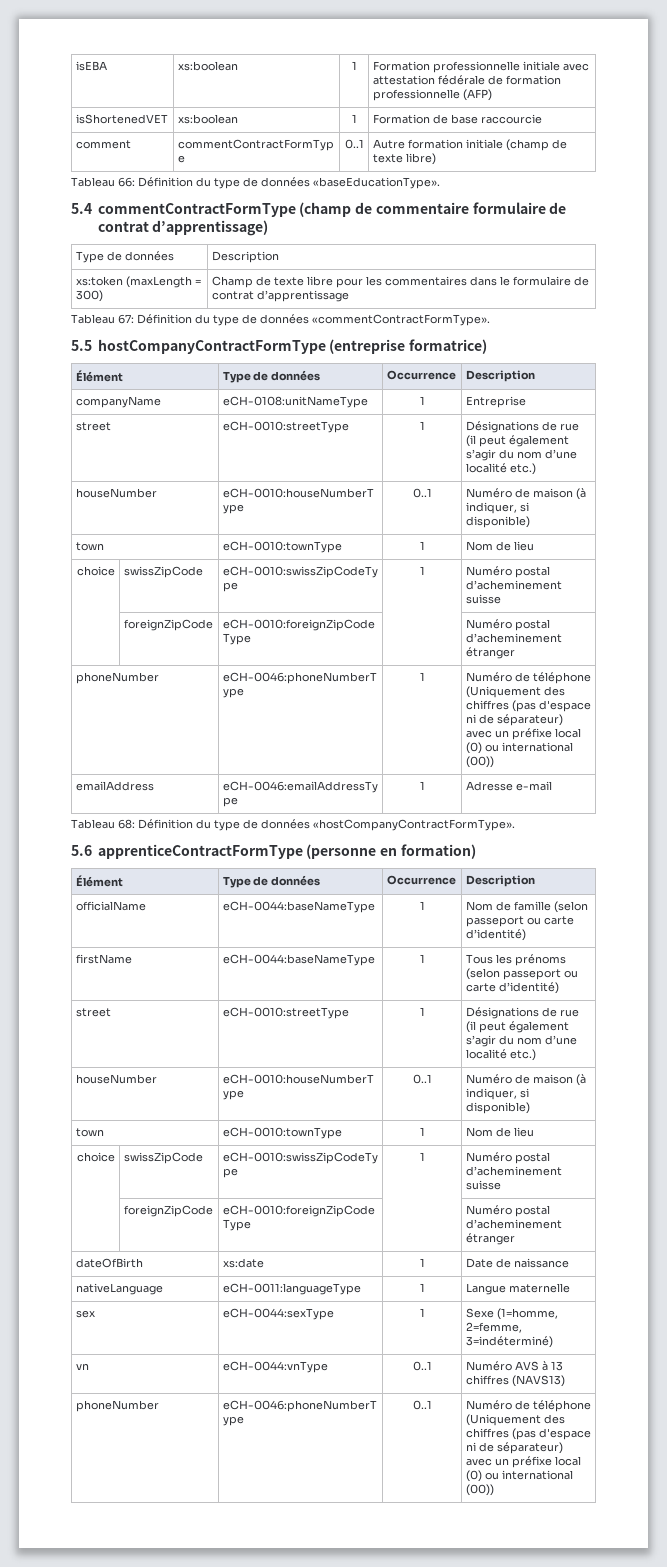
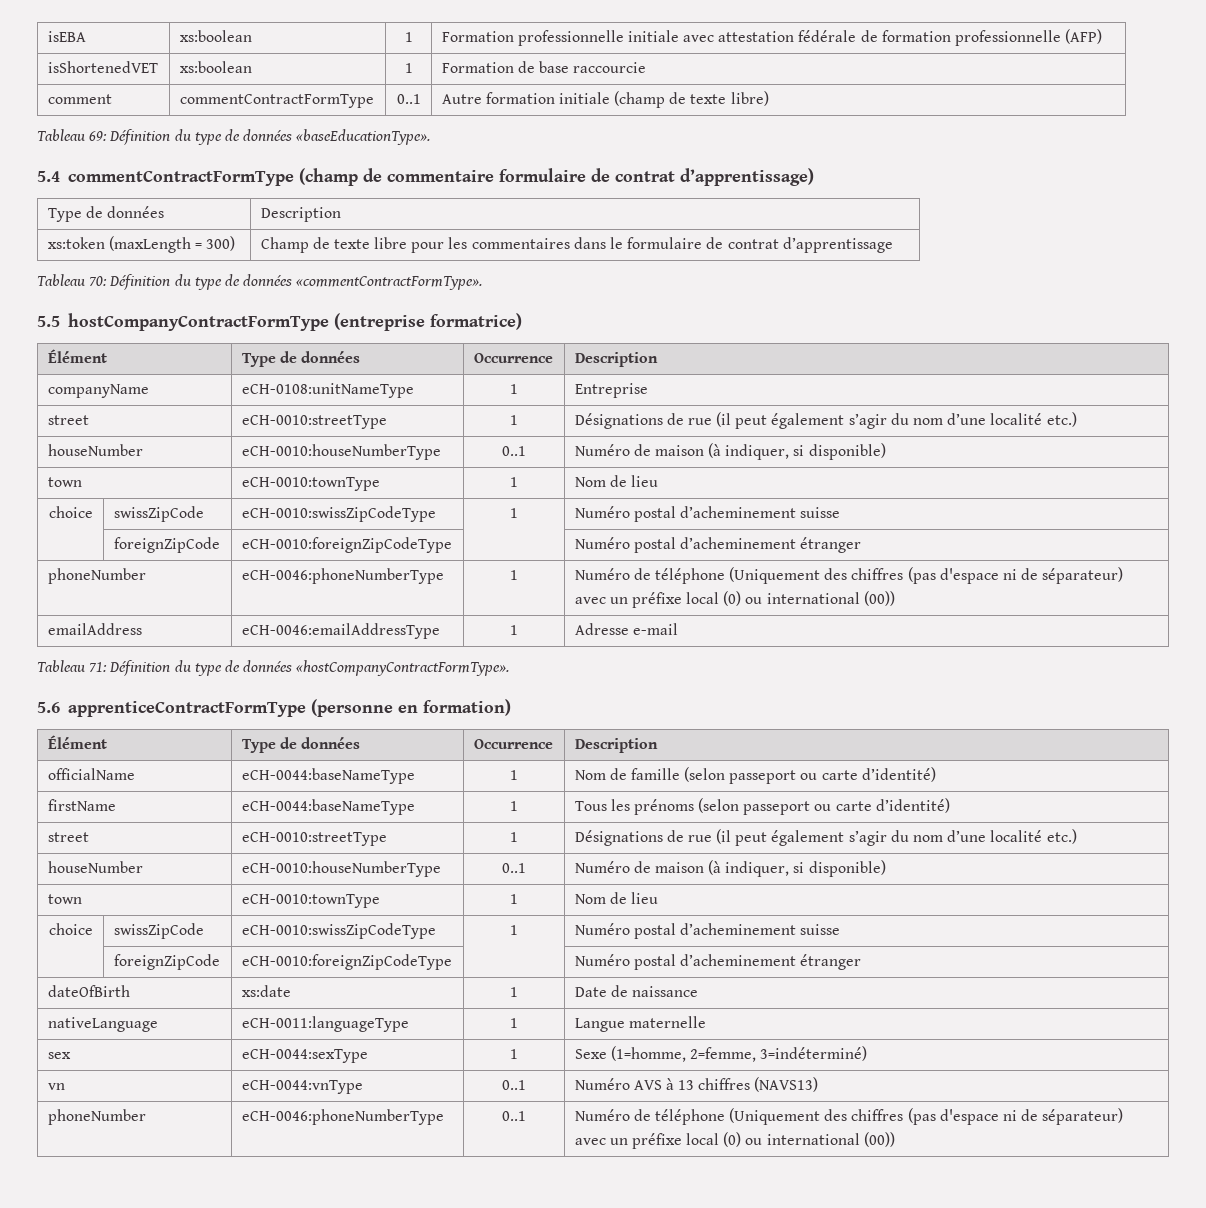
- Tableau 66: Définition du type de données «baseEducationType».
+ Tableau 69: Définition du type de données «baseEducationType».
- Tableau 67: Définition du type de données «commentContractFormType».
+ Tableau 70: Définition du type de données «commentContractFormType».
- Tableau 68: Définition du type de données «hostCompanyContractFormType».
+ Tableau 71: Définition du type de données «hostCompanyContractFormType».

